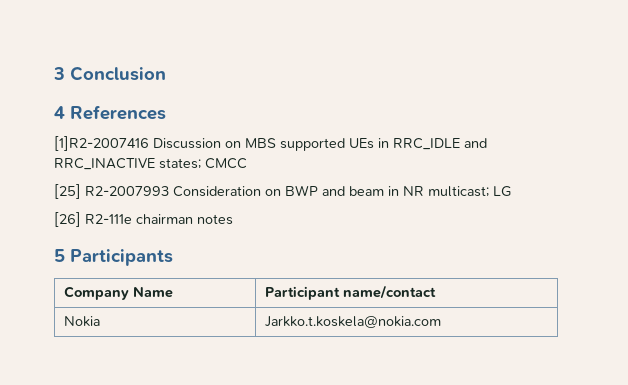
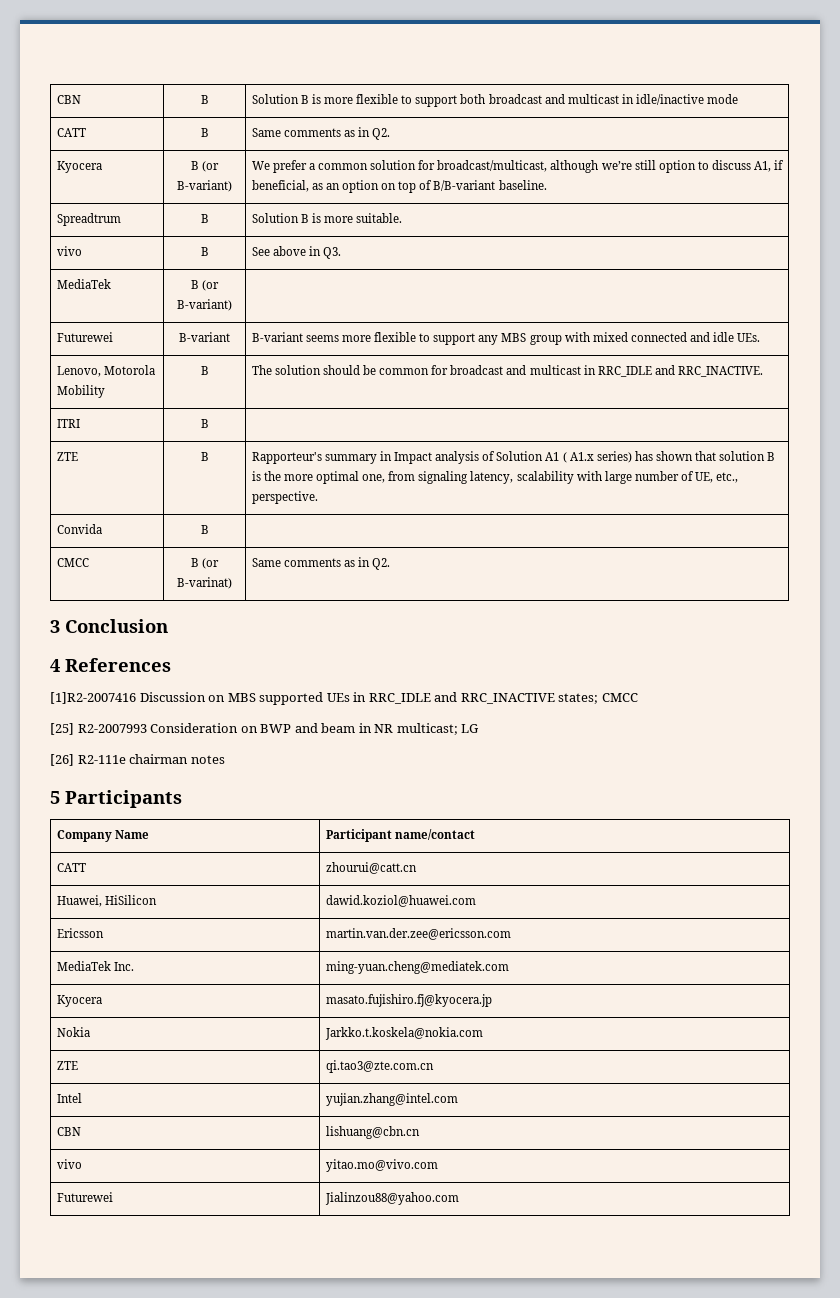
+ CBN | B | Solution B is more flexible to support both broadcast and multicast in idle/inactive mode
+ CATT | B | Same comments as in Q2.
+ Kyocera | B (or B-variant) | We prefer a common solution for broadcast/multicast, although we’re still option to discuss A1, if beneficial, as an option on top of B/B-variant baseline.
+ Spreadtrum | B | Solution B is more suitable.
+ vivo | B | See above in Q3.
+ MediaTek | B (or B-variant) |
+ Futurewei | B-variant | B-variant seems more flexible to support any MBS group with mixed connected and idle UEs.
+ Lenovo, Motorola Mobility | B | The solution should be common for broadcast and multicast in RRC_IDLE and RRC_INACTIVE.
+ ITRI | B |
+ ZTE | B | Rapporteur's summary in Impact analysis of Solution A1 ( A1.x series) has shown that solution B is the more optimal one, from signaling latency, scalability with large number of UE, etc., perspective.
+ Convida | B |
+ CMCC | B (or B-varinat) | Same comments as in Q2.
+ CATT | zhourui@catt.cn
+ Huawei, HiSilicon | dawid.koziol@huawei.com
+ Ericsson | martin.van.der.zee@ericsson.com
+ MediaTek Inc. | ming-yuan.cheng@mediatek.com
+ Kyocera | masato.fujishiro.fj@kyocera.jp
  Nokia | Jarkko.t.koskela@nokia.com
+ ZTE | qi.tao3@zte.com.cn
+ Intel | yujian.zhang@intel.com
+ CBN | lishuang@cbn.cn
+ vivo | yitao.mo@vivo.com
+ Futurewei | Jialinzou88@yahoo.com

